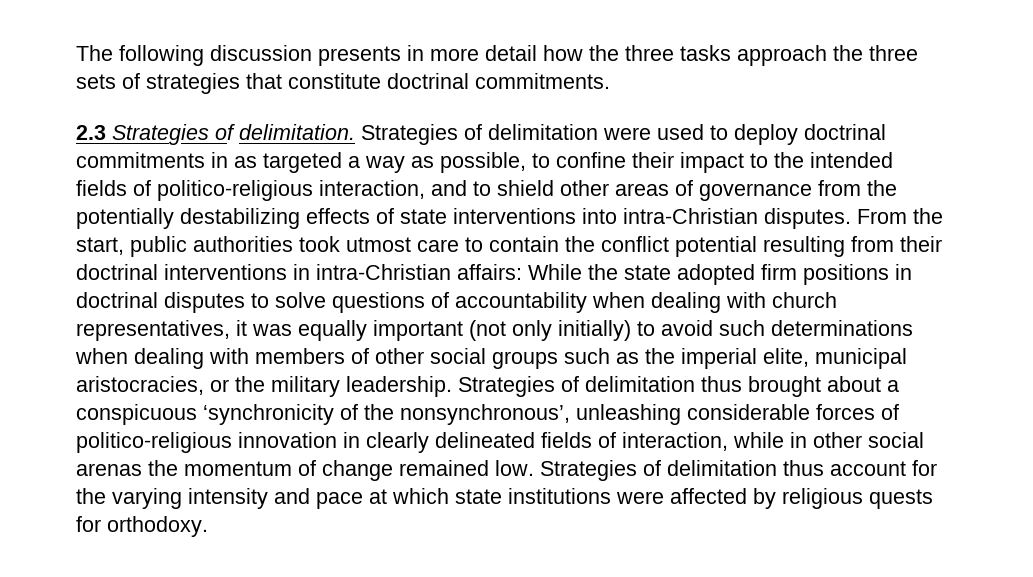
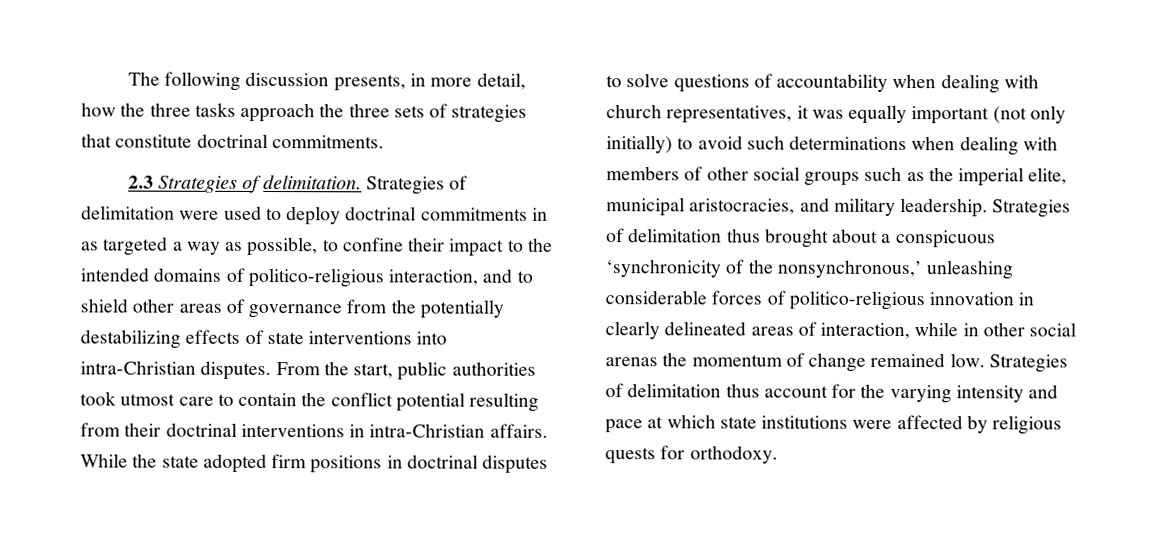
- The following discussion presents in more detail how the three tasks approach the three sets of strategies that constitute doctrinal commitments.
+ The following discussion presents, in more detail, how the three tasks approach the three sets of strategies that constitute doctrinal commitments.
- Strategies of delimitation were used to deploy doctrinal commitments in as targeted a way as possible, to confine their impact to the intended fields of politico-religious interaction, and to shield other areas of governance from the potentially destabilizing effects of state interventions into intra-Christian disputes.
+ Strategies of delimitation were used to deploy doctrinal commitments in as targeted a way as possible, to confine their impact to the intended domains of politico-religious interaction, and to shield other areas of governance from the potentially destabilizing effects of state interventions into intra-Christian disputes.
- From the start, public authorities took utmost care to contain the conflict potential resulting from their doctrinal interventions in intra-Christian affairs:
+ From the start, public authorities took utmost care to contain the conflict potential resulting from their doctrinal interventions in intra-Christian affairs.
- While the state adopted firm positions in doctrinal disputes to solve questions of accountability when dealing with church representatives, it was equally important (not only initially) to avoid such determinations when dealing with members of other social groups such as the imperial elite, municipal aristocracies, or the military leadership.
+ While the state adopted firm positions in doctrinal disputes to solve questions of accountability when dealing with church representatives, it was equally important (not only initially) to avoid such determinations when dealing with members of other social groups such as the imperial elite, municipal aristocracies, and military leadership.
- Strategies of delimitation thus brought about a conspicuous ‘synchronicity of the nonsynchronous’, unleashing considerable forces of politico-religious innovation in clearly delineated fields of interaction, while in other social arenas the momentum of change remained low.
+ Strategies of delimitation thus brought about a conspicuous ‘synchronicity of the nonsynchronous,’ unleashing considerable forces of politico-religious innovation in clearly delineated areas of interaction, while in other social arenas the momentum of change remained low.

